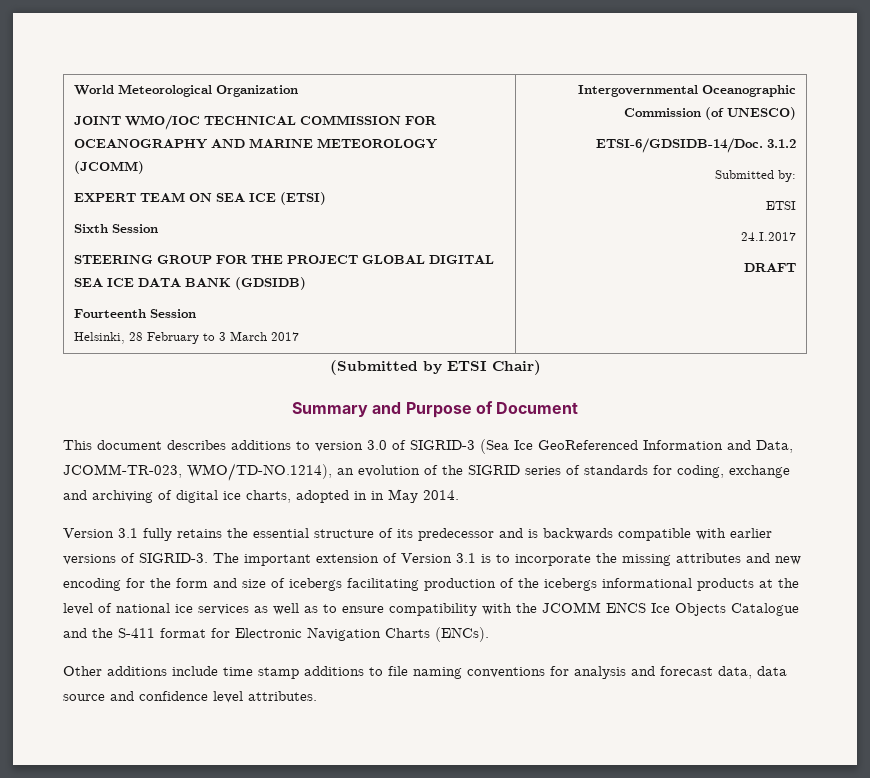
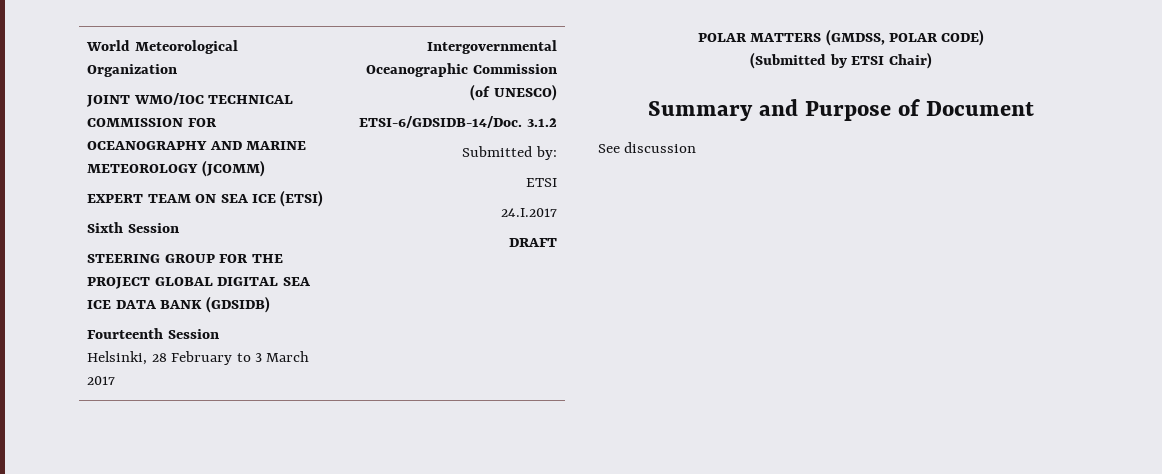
+ POLAR MATTERS (GMDSS, POLAR CODE)
- This document describes additions to version 3.0 of SIGRID-3 (Sea Ice GeoReferenced Information and Data, JCOMM-TR-023, WMO/TD-NO.1214), an evolution of the SIGRID series of standards for coding, exchange and archiving of digital ice charts, adopted in in May 2014.
- Version 3.1 fully retains the essential structure of its predecessor and is backwards compatible with earlier versions of SIGRID-3. The important extension of Version 3.1 is to incorporate the missing attributes and new encoding for the form and size of icebergs facilitating production of the icebergs informational products at the level of national ice services as well as to ensure compatibility with the JCOMM ENCS Ice Objects Catalogue and the S-411 format for Electronic Navigation Charts (ENCs).
- Other additions include time stamp additions to file naming conventions for analysis and forecast data, data source and confidence level attributes.
+ See discussion

